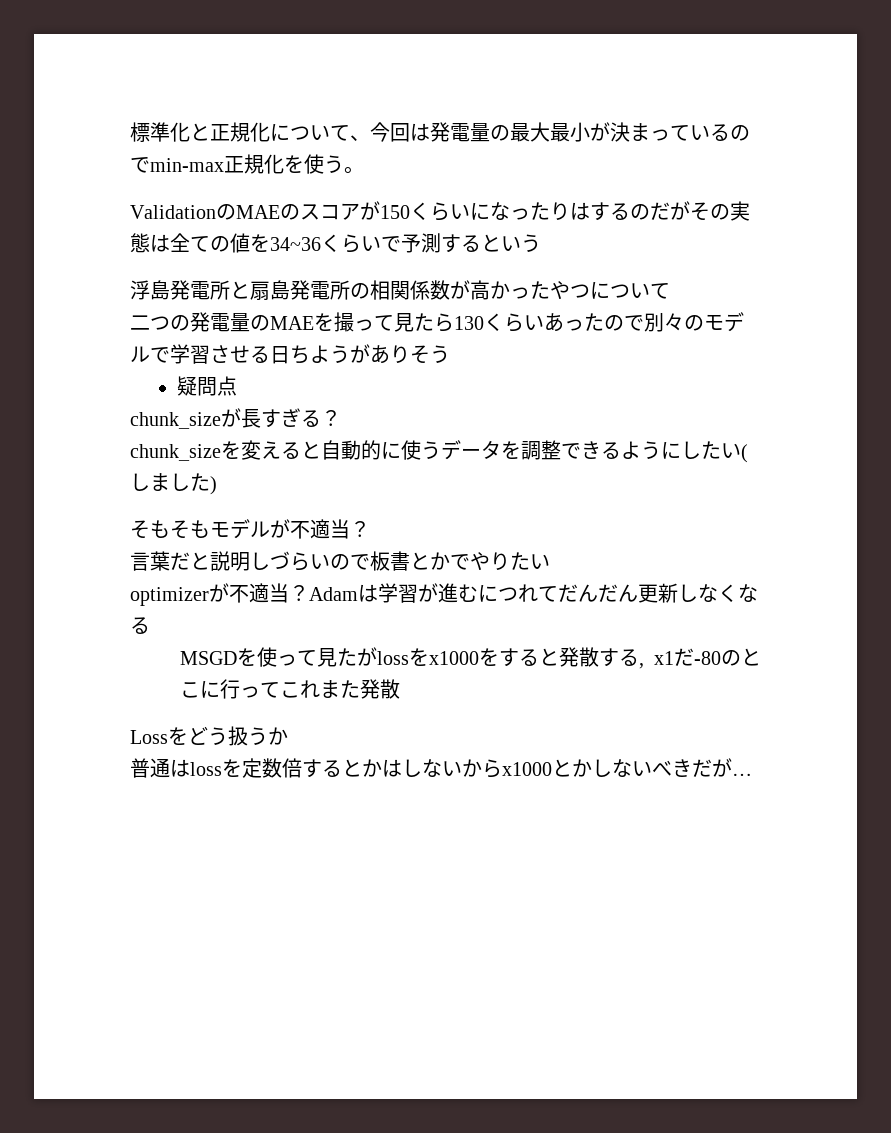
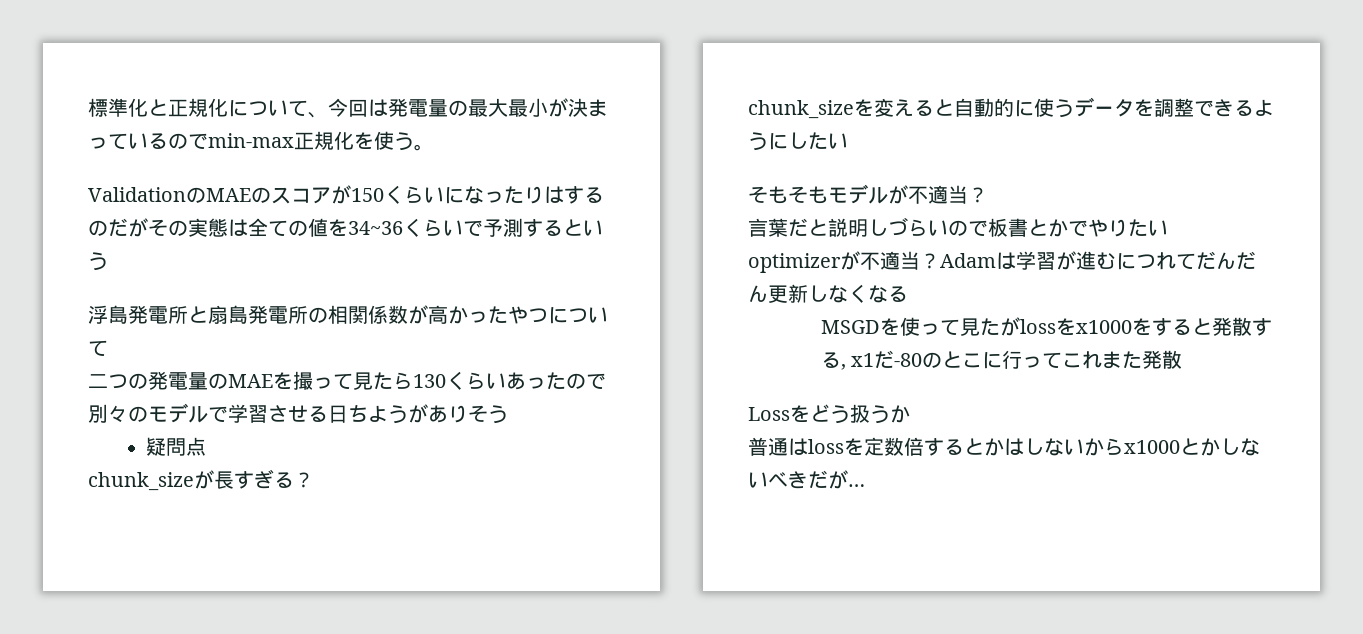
- chunk_sizeを変えると自動的に使うデータを調整できるようにしたい(しました)
+ chunk_sizeを変えると自動的に使うデータを調整できるようにしたい

